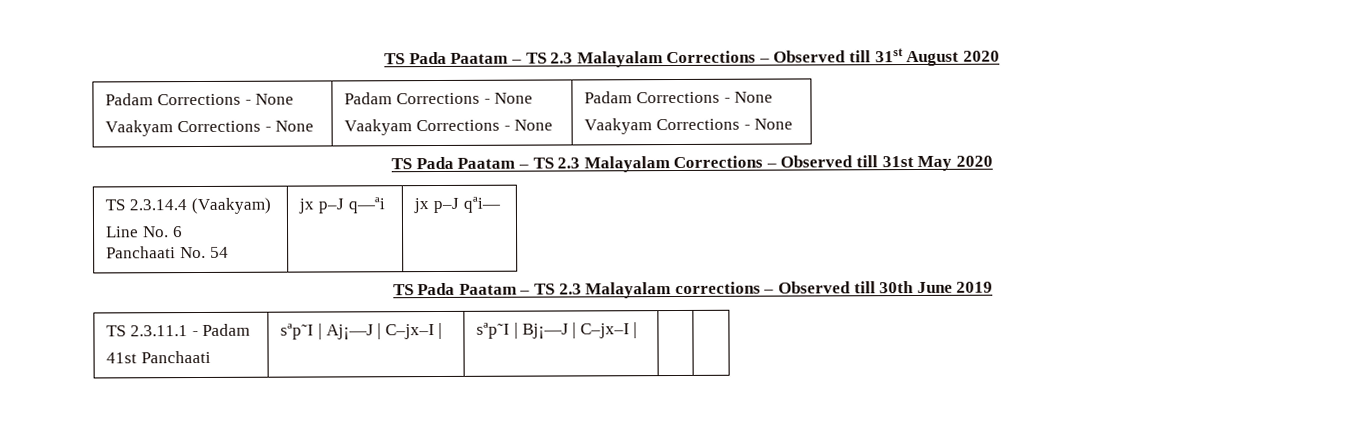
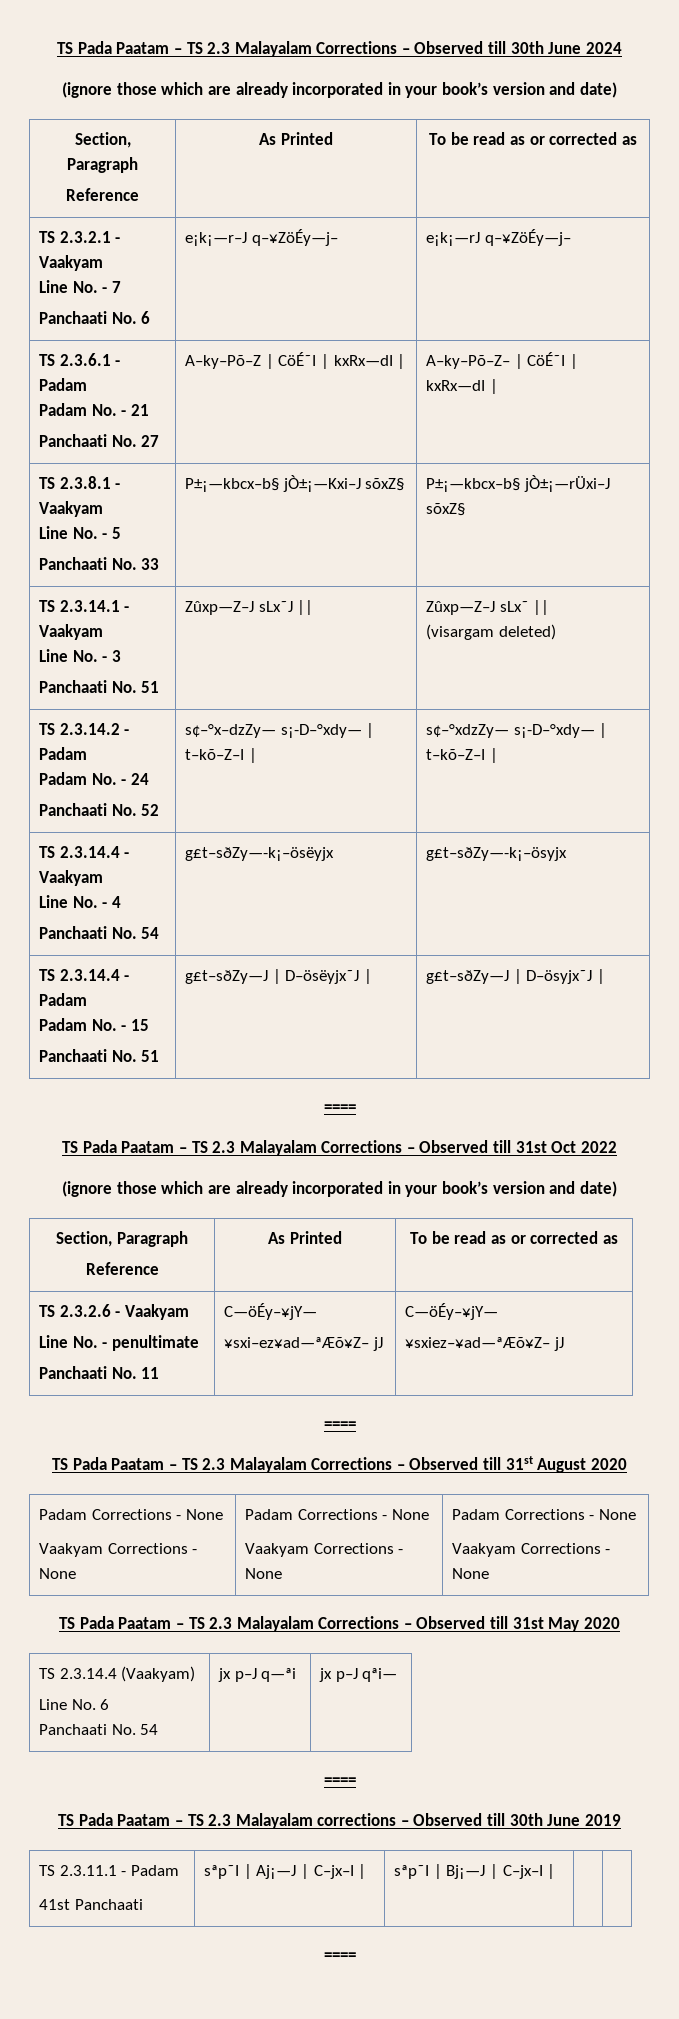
+ TS Pada Paatam – TS 2.3 Malayalam Corrections – Observed till 30th June 2024
+ (ignore those which are already incorporated in your book’s version and date)
+ Section, Paragraph
+ Reference | As Printed | To be read as or corrected as
+ TS 2.3.2.1 - Vaakyam
+ Line No. - 7
+ Panchaati No. 6 | e¡k¡—r–J q–¥ZöÉy—j– | e¡k¡—rJ q–¥ZöÉy—j–
+ TS 2.3.6.1 - Padam
+ Padam No. - 21
+ Panchaati No. 27 | A–ky–Põ–Z | CöÉ˜I | kxRx—dI | | A–ky–Põ–Z– | CöÉ˜I | kxRx—dI |
+ TS 2.3.8.1 - Vaakyam
+ Line No. - 5
+ Panchaati No. 33 | P±¡—kbcx–b§ jÒ±¡—Kxi–J sõxZ§ | P±¡—kbcx–b§ jÒ±¡—rÜxi–J sõxZ§
+ TS 2.3.14.1 - Vaakyam
+ Line No. - 3
+ Panchaati No. 51 | Zûxp—Z–J sLx˜J || | Zûxp—Z–J sLx˜ ||
+ (visargam deleted)
+ TS 2.3.14.2 - Padam
+ Padam No. - 24
+ Panchaati No. 52 | s¢–°x–dzZy— s¡-D–°xdy— | t–kõ–Z–I | | s¢–°xdzZy— s¡-D–°xdy— | t–kõ–Z–I |
+ TS 2.3.14.4 - Vaakyam
+ Line No. - 4
+ Panchaati No. 54 | g£t–sðZy—-k¡–ösëyjx | g£t–sðZy—-k¡–ösyjx
+ TS 2.3.14.4 - Padam
+ Padam No. - 15
+ Panchaati No. 51 | g£t–sðZy—J | D–ösëyjx˜J | | g£t–sðZy—J | D–ösyjx˜J |
+ ====
+ TS Pada Paatam – TS 2.3 Malayalam Corrections – Observed till 31st Oct 2022
+ (ignore those which are already incorporated in your book’s version and date)
+ Section, Paragraph
+ Reference | As Printed | To be read as or corrected as
+ TS 2.3.2.6 - Vaakyam
+ Line No. - penultimate
+ Panchaati No. 11 | C—öÉy–¥jY—
+ ¥sxi–ez¥ad—ªÆõ¥Z– jJ | C—öÉy–¥jY—
+ ¥sxiez–¥ad—ªÆõ¥Z– jJ
+ ====
  TS 2.3.14.4 (Vaakyam)
  Line No. 6
  Panchaati No. 54 | jx p–J q—ªi | jx p–J qªi—
+ ====
  TS 2.3.11.1 - Padam
  41st Panchaati | sªp˜I | Aj¡—J | C–jx–I | | sªp˜I | Bj¡—J | C–jx–I | | |
+ ====

